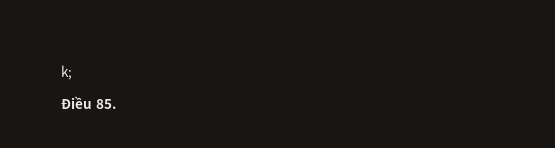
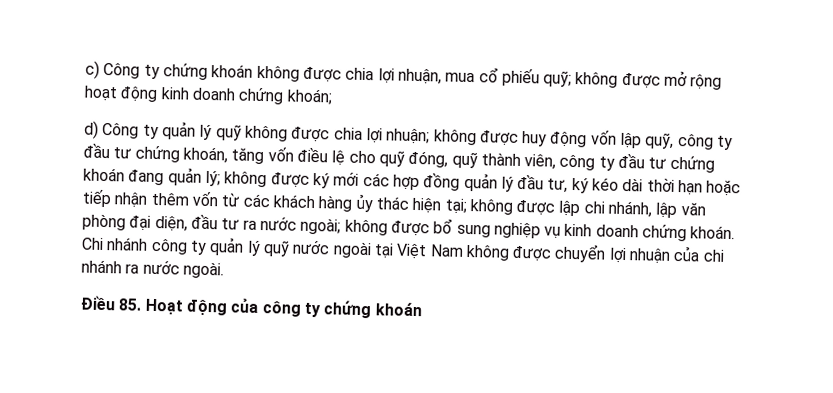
- k;
- Điều 85.
+ c) Công ty chứng khoán không được chia lợi nhuận, mua cổ phiếu quỹ; không được mở rộng hoạt động kinh doanh chứng khoán;
+ d) Công ty quản lý quỹ không được chia lợi nhuận; không được huy động vốn lập quỹ, công ty đầu tư chứng khoán, tăng vốn điều lệ cho quỹ đóng, quỹ thành viên, công ty đầu tư chứng khoán đang quản lý; không được ký mới các hợp đồng quản lý đầu tư, ký kéo dài thời hạn hoặc tiếp nhận thêm vốn từ các khách hàng ủy thác hiện tại; không được lập chi nhánh, lập văn phòng đại diện, đầu tư ra nước ngoài; không được bổ sung nghiệp vụ kinh doanh chứng khoán. Chi nhánh công ty quản lý quỹ nước ngoài tại Việt Nam không được chuyển lợi nhuận của chi nhánh ra nước ngoài.
+ Điều 85. Hoạt động của công ty chứng khoán

